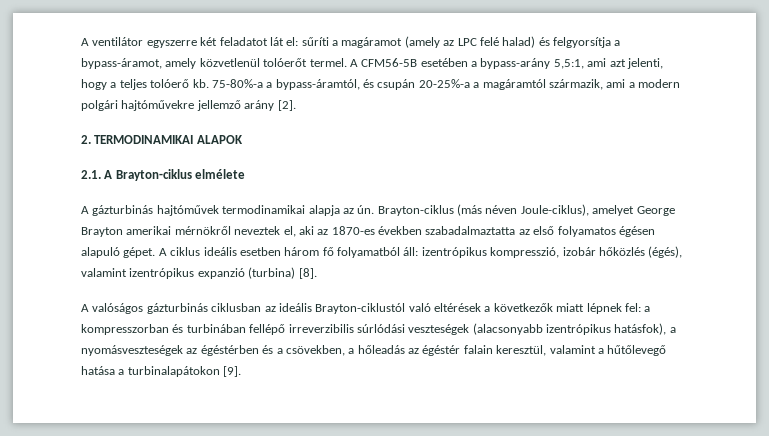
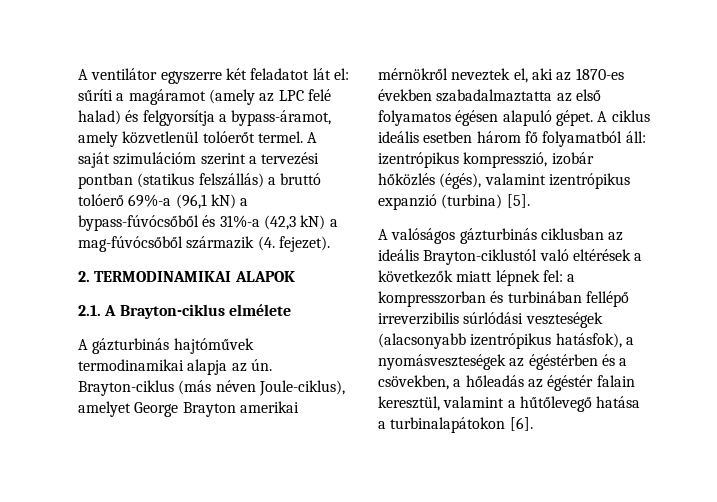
- A CFM56-5B esetében a bypass-arány 5,5:1, ami azt jelenti, hogy a teljes tolóerő kb. 75-80%-a a bypass-áramtól, és csupán 20-25%-a a magáramtól származik, ami a modern polgári hajtóművekre jellemző arány [2].
+ A saját szimulációm szerint a tervezési pontban (statikus felszállás) a bruttó tolóerő 69%-a (96,1 kN) a bypass-fúvócsőből és 31%-a (42,3 kN) a mag-fúvócsőből származik (4. fejezet).
- A ciklus ideális esetben három fő folyamatból áll: izentrópikus kompresszió, izobár hőközlés (égés), valamint izentrópikus expanzió (turbina) [8].
+ A ciklus ideális esetben három fő folyamatból áll: izentrópikus kompresszió, izobár hőközlés (égés), valamint izentrópikus expanzió (turbina) [5].
- A valóságos gázturbinás ciklusban az ideális Brayton-ciklustól való eltérések a következők miatt lépnek fel: a kompresszorban és turbinában fellépő irreverzibilis súrlódási veszteségek (alacsonyabb izentrópikus hatásfok), a nyomásveszteségek az égéstérben és a csövekben, a hőleadás az égéstér falain keresztül, valamint a hűtőlevegő hatása a turbinalapátokon [9].
+ A valóságos gázturbinás ciklusban az ideális Brayton-ciklustól való eltérések a következők miatt lépnek fel: a kompresszorban és turbinában fellépő irreverzibilis súrlódási veszteségek (alacsonyabb izentrópikus hatásfok), a nyomásveszteségek az égéstérben és a csövekben, a hőleadás az égéstér falain keresztül, valamint a hűtőlevegő hatása a turbinalapátokon [6].

